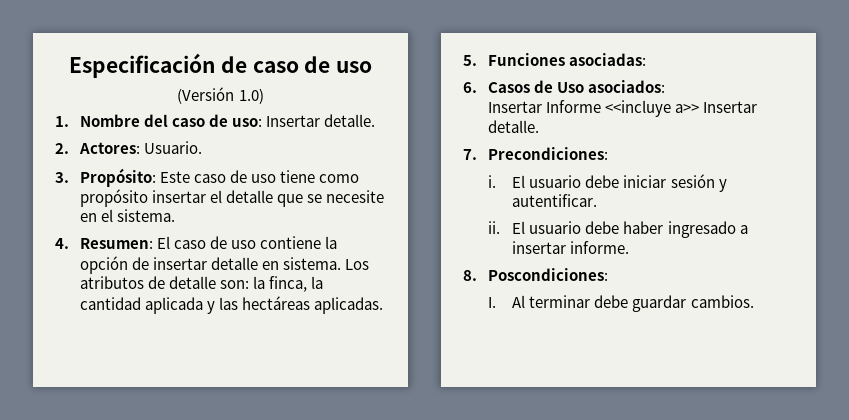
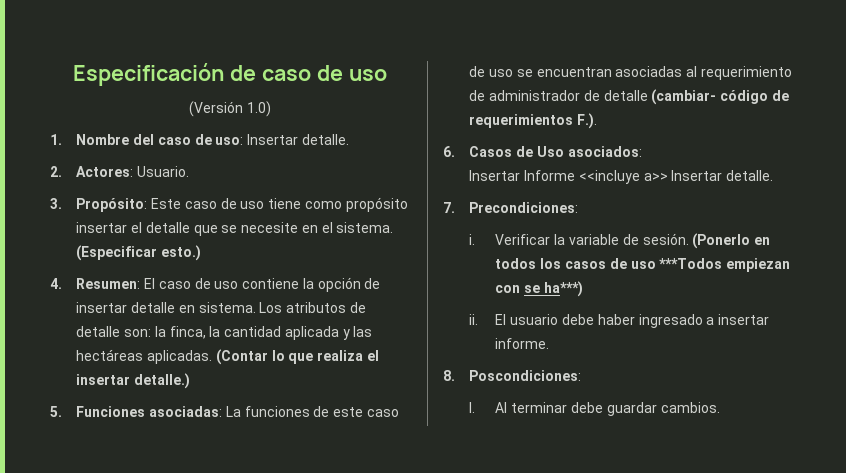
+ (Especificar esto.)
- Los atributos de detalle son: la finca, la cantidad aplicada y las hectáreas aplicadas.
- 5. Funciones asociadas:
+ Los atributos de detalle son: la finca, la cantidad aplicada y las hectáreas aplicadas. (Contar lo que realiza el insertar detalle.)
+ 5. Funciones asociadas: La funciones de este caso de uso se encuentran asociadas al requerimiento de administrador de detalle (cambiar- código de requerimientos F.).
- El usuario debe iniciar sesión y autentificar.
+ Verificar la variable de sesión. (Ponerlo en todos los casos de uso ***Todos empiezan con se ha***)

